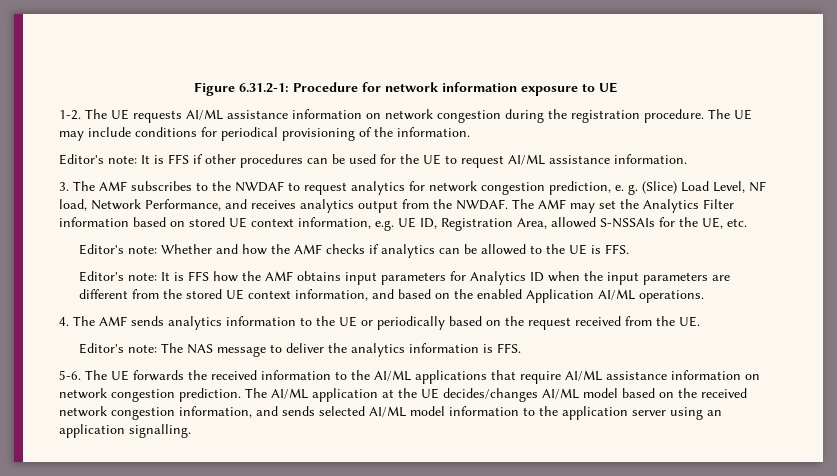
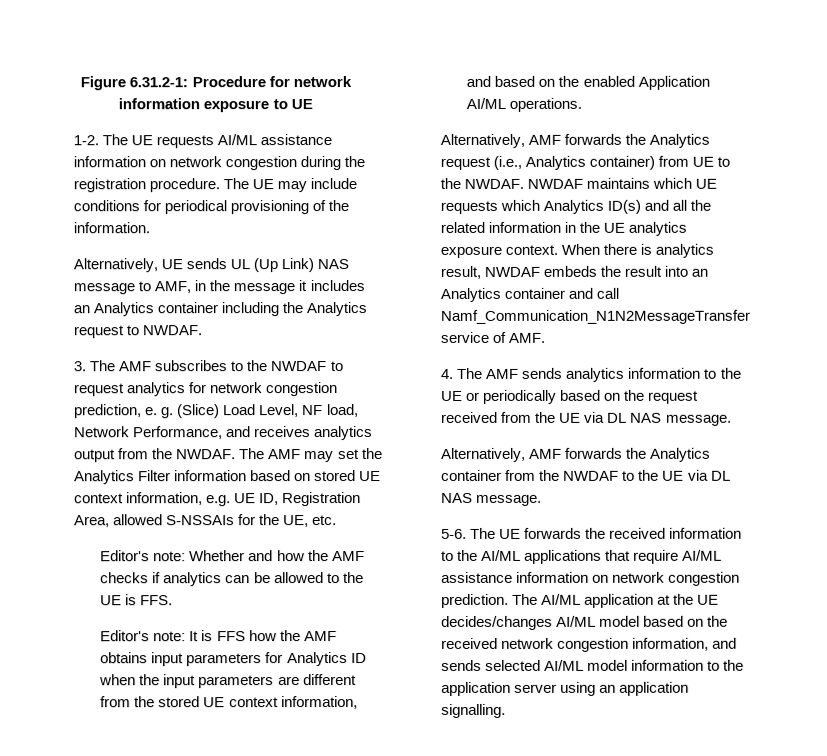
- Editor's note: It is FFS if other procedures can be used for the UE to request AI/ML assistance information.
+ Alternatively, UE sends UL (Up Link) NAS message to AMF, in the message it includes an Analytics container including the Analytics request to NWDAF.
+ Alternatively, AMF forwards the Analytics request (i.e., Analytics container) from UE to the NWDAF. NWDAF maintains which UE requests which Analytics ID(s) and all the related information in the UE analytics exposure context. When there is analytics result, NWDAF embeds the result into an Analytics container and call Namf_Communication_N1N2MessageTransfer service of AMF.
- 4. The AMF sends analytics information to the UE or periodically based on the request received from the UE.
- Editor's note: The NAS message to deliver the analytics information is FFS.
+ 4. The AMF sends analytics information to the UE or periodically based on the request received from the UE via DL NAS message.
+ Alternatively, AMF forwards the Analytics container from the NWDAF to the UE via DL NAS message.

